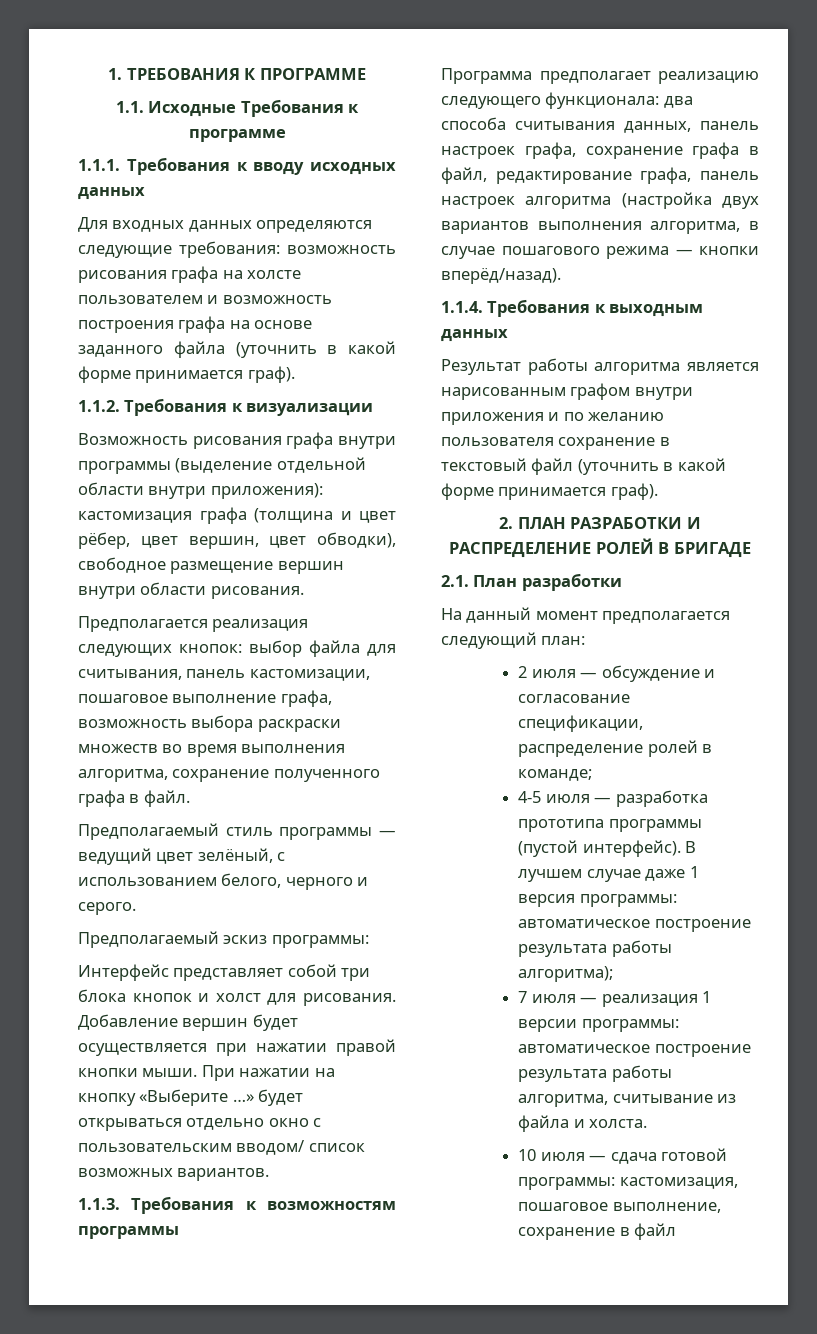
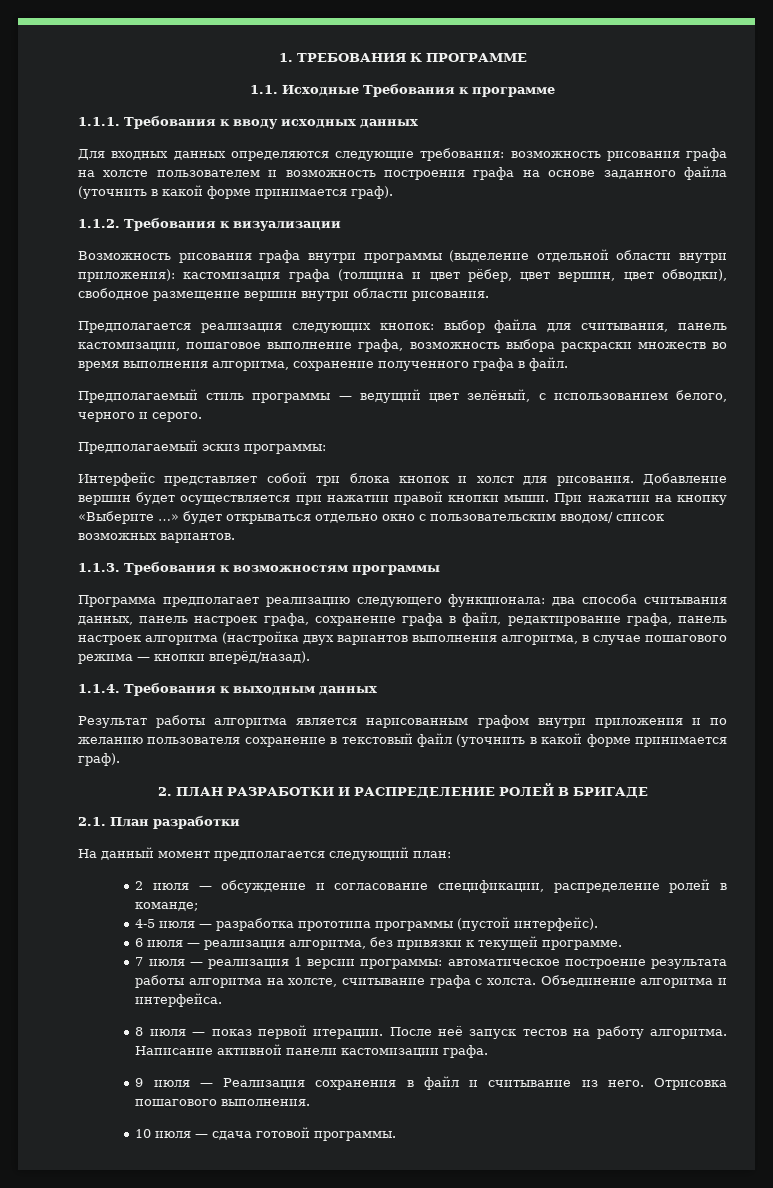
- 4-5 июля — разработка прототипа программы (пустой интерфейс). В лучшем случае даже 1 версия программы: автоматическое построение результата работы алгоритма);
+ 4-5 июля — разработка прототипа программы (пустой интерфейс).
+ 6 июля — реализация алгоритма, без привязки к текущей программе.
- 7 июля — реализация 1 версии программы: автоматическое построение результата работы алгоритма, считывание из файла и холста.
+ 7 июля — реализация 1 версии программы: автоматическое построение результата работы алгоритма на холсте, считывание графа с холста. Объединение алгоритма и интерфейса.
+ 8 июля — показ первой итерации. После неё запуск тестов на работу алгоритма. Написание активной панели кастомизации графа.
+ 9 июля — Реализация сохранения в файл и считывание из него. Отрисовка пошагового выполнения.
- 10 июля — сдача готовой программы: кастомизация, пошаговое выполнение, сохранение в файл
+ 10 июля — сдача готовой программы.

